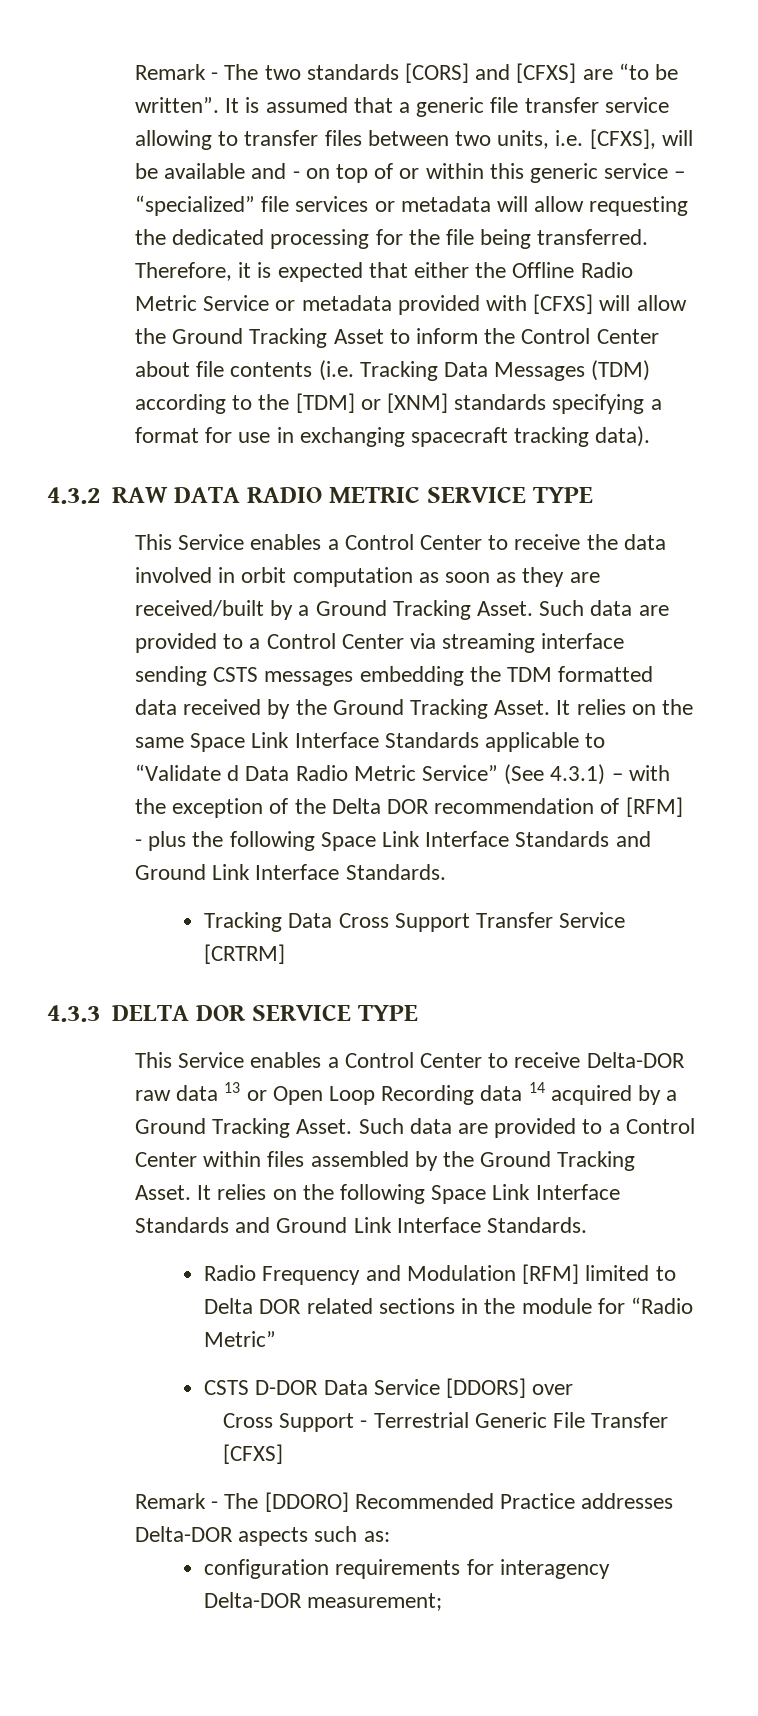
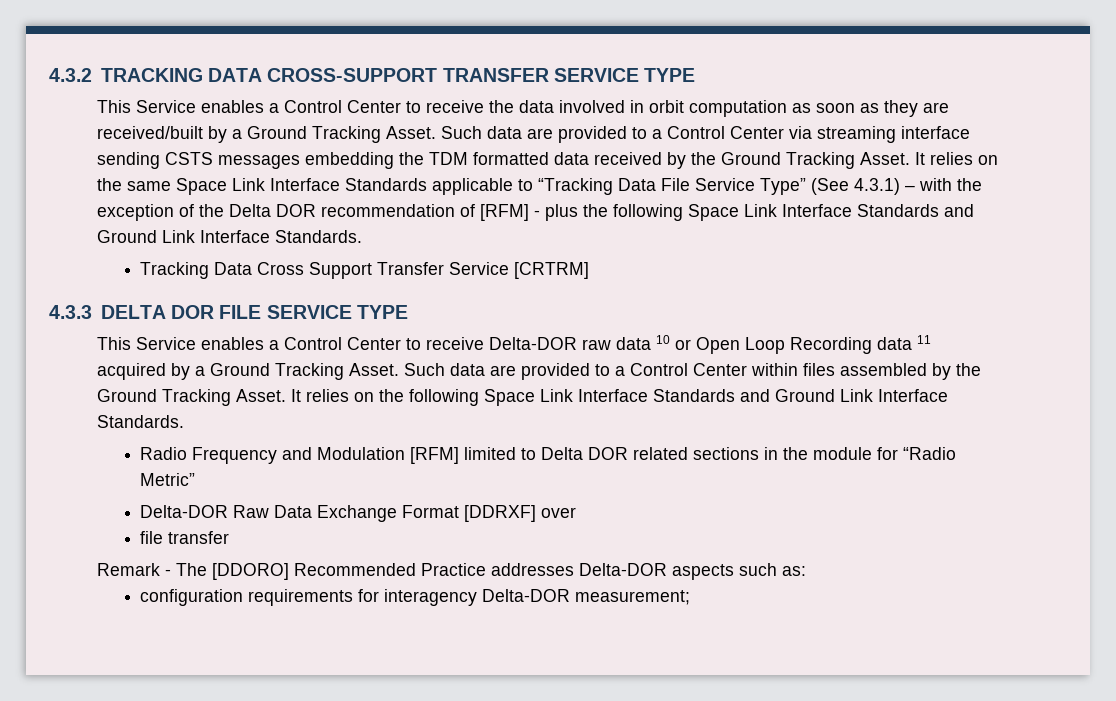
- Remark - The two standards [CORS] and [CFXS] are “to be written”. It is assumed that a generic file transfer service allowing to transfer files between two units, i.e. [CFXS], will be available and - on top of or within this generic service – “specialized” file services or metadata will allow requesting the dedicated processing for the file being transferred. Therefore, it is expected that either the Offline Radio Metric Service or metadata provided with [CFXS] will allow the Ground Tracking Asset to inform the Control Center about file contents (i.e. Tracking Data Messages (TDM) according to the [TDM] or [XNM] standards specifying a format for use in exchanging spacecraft tracking data).
- 4.3.2 RAW DATA RADIO METRIC SERVICE TYPE
+ 4.3.2 TRACKING DATA CROSS-SUPPORT TRANSFER SERVICE TYPE
- It relies on the same Space Link Interface Standards applicable to “Validate d Data Radio Metric Service” (See 4.3.1) – with the exception of the Delta DOR recommendation of [RFM] - plus the following Space Link Interface Standards and Ground Link Interface Standards.
+ It relies on the same Space Link Interface Standards applicable to “Tracking Data File Service Type” (See 4.3.1) – with the exception of the Delta DOR recommendation of [RFM] - plus the following Space Link Interface Standards and Ground Link Interface Standards.
- 4.3.3 DELTA DOR SERVICE TYPE
+ 4.3.3 DELTA DOR FILE SERVICE TYPE
- This Service enables a Control Center to receive Delta-DOR raw data 13 or Open Loop Recording data 14 acquired by a Ground Tracking Asset.
+ This Service enables a Control Center to receive Delta-DOR raw data 10 or Open Loop Recording data 11 acquired by a Ground Tracking Asset.
- CSTS D-DOR Data Service [DDORS] over
- Cross Support - Terrestrial Generic File Transfer [CFXS]
+ Delta-DOR Raw Data Exchange Format [DDRXF] over
+ file transfer

